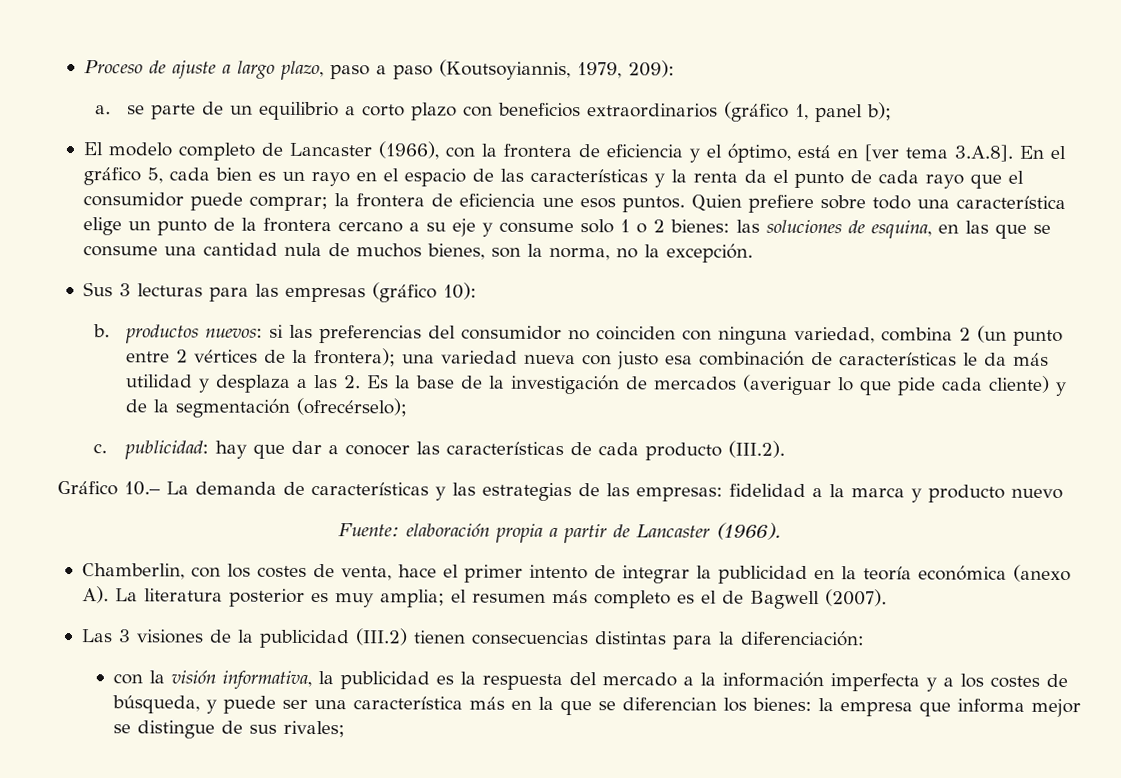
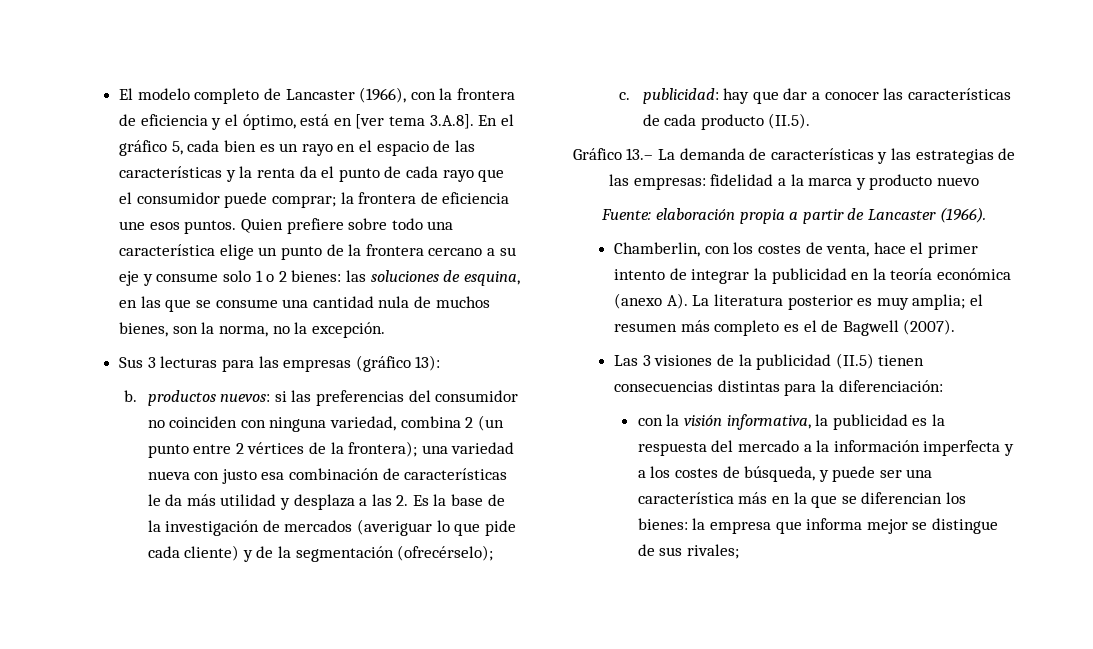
- Proceso de ajuste a largo plazo, paso a paso (Koutsoyiannis, 1979, 209):
- a. se parte de un equilibrio a corto plazo con beneficios extraordinarios (gráfico 1, panel b);
- Sus 3 lecturas para las empresas (gráfico 10):
+ Sus 3 lecturas para las empresas (gráfico 13):
- c. publicidad: hay que dar a conocer las características de cada producto (III.2).
+ c. publicidad: hay que dar a conocer las características de cada producto (II.5).
- Gráfico 10.– La demanda de características y las estrategias de las empresas: fidelidad a la marca y producto nuevo
+ Gráfico 13.– La demanda de características y las estrategias de las empresas: fidelidad a la marca y producto nuevo
- Las 3 visiones de la publicidad (III.2) tienen consecuencias distintas para la diferenciación:
+ Las 3 visiones de la publicidad (II.5) tienen consecuencias distintas para la diferenciación:

